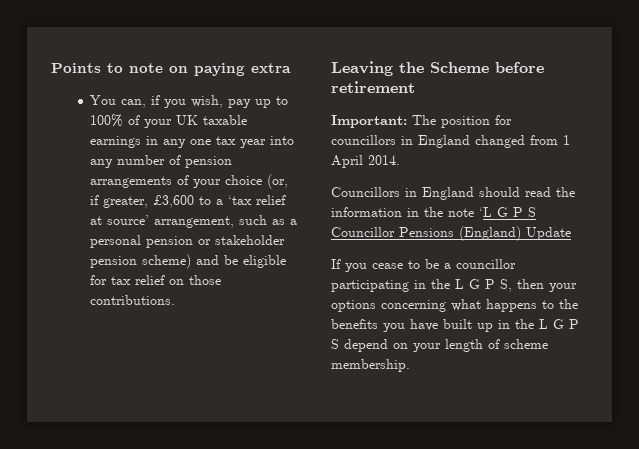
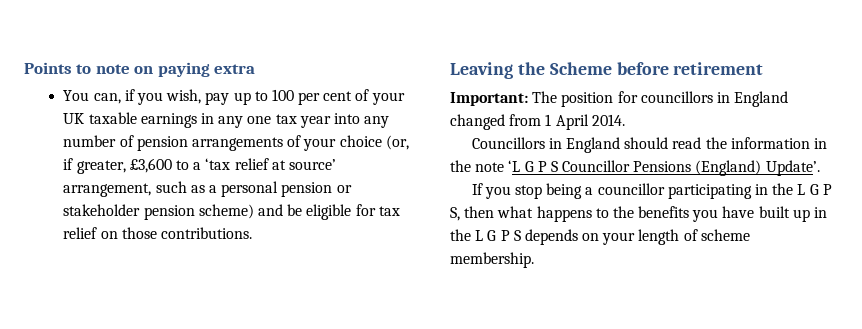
- You can, if you wish, pay up to 100% of your UK taxable earnings in any one tax year into any number of pension arrangements of your choice (or, if greater, £3,600 to a ‘tax relief at source’ arrangement, such as a personal pension or stakeholder pension scheme) and be eligible for tax relief on those contributions.
+ You can, if you wish, pay up to 100 per cent of your UK taxable earnings in any one tax year into any number of pension arrangements of your choice (or, if greater, £3,600 to a ‘tax relief at source’ arrangement, such as a personal pension or stakeholder pension scheme) and be eligible for tax relief on those contributions.
- Councillors in England should read the information in the note ‘L G P S Councillor Pensions (England) Update
+ Councillors in England should read the information in the note ‘L G P S Councillor Pensions (England) Update’.
- If you cease to be a councillor participating in the L G P S, then your options concerning what happens to the benefits you have built up in the L G P S depend on your length of scheme membership.
+ If you stop being a councillor participating in the L G P S, then what happens to the benefits you have built up in the L G P S depends on your length of scheme membership.

